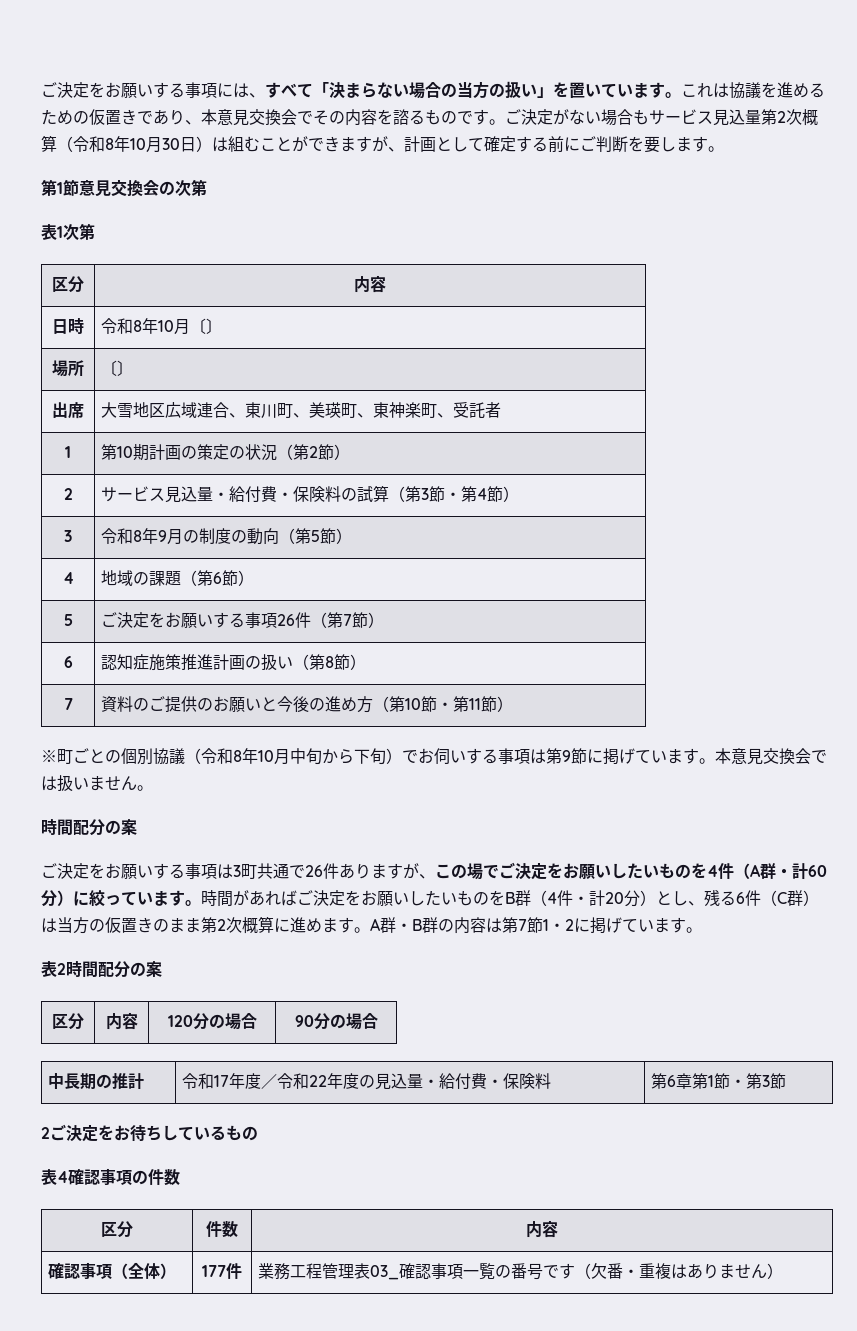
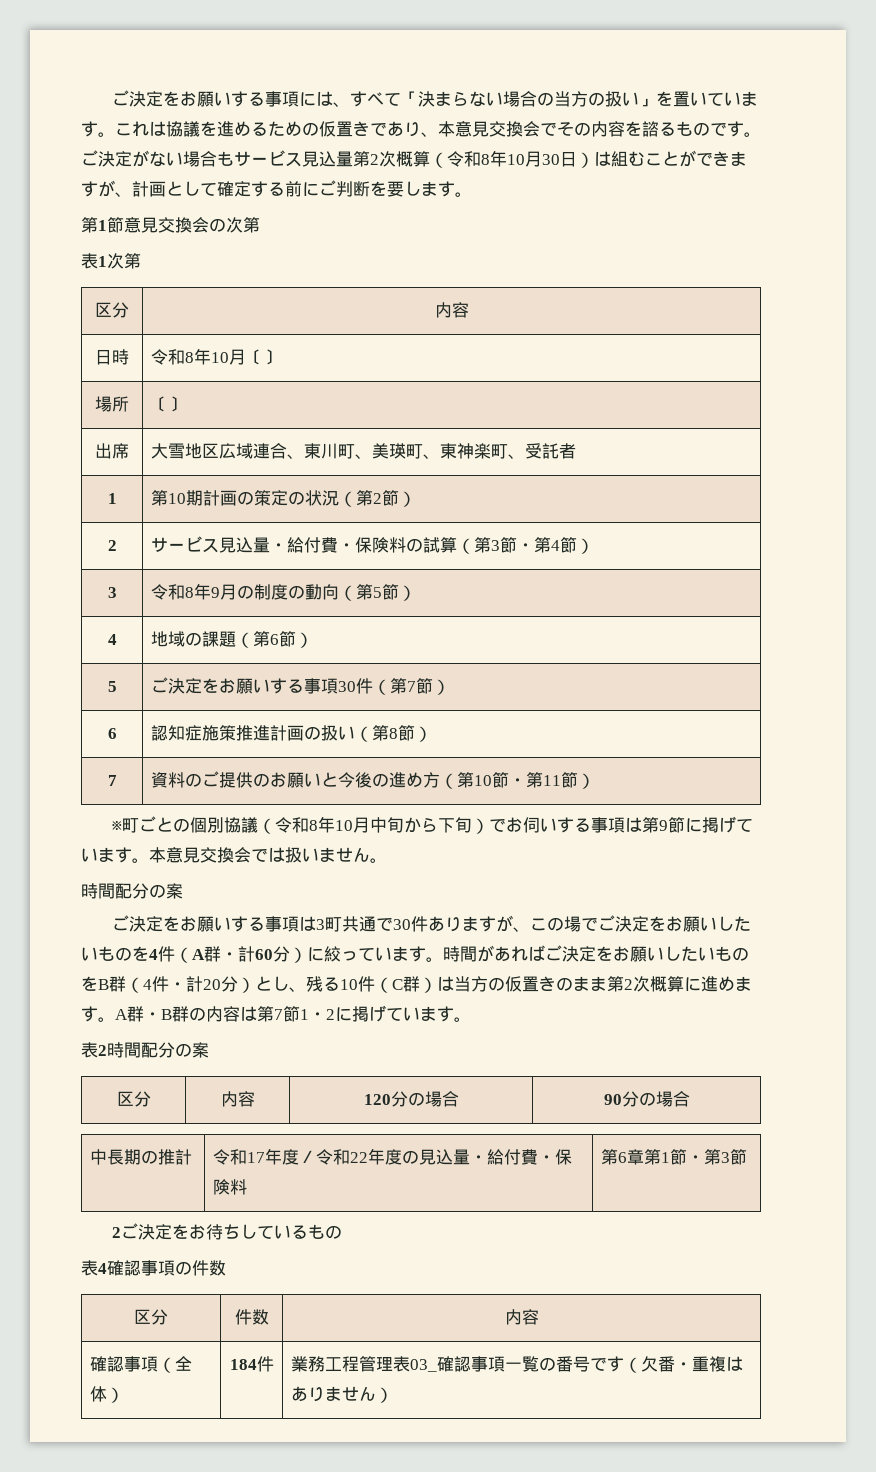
- 5 | ご決定をお願いする事項26件（第7節）
+ 5 | ご決定をお願いする事項30件（第7節）
- ご決定をお願いする事項は3町共通で26件ありますが、この場でご決定をお願いしたいものを4件（A群・計60分）に絞っています。
+ ご決定をお願いする事項は3町共通で30件ありますが、この場でご決定をお願いしたいものを4件（A群・計60分）に絞っています。
- 時間があればご決定をお願いしたいものをB群（4件・計20分）とし、残る6件（C群）は当方の仮置きのまま第2次概算に進めます。
+ 時間があればご決定をお願いしたいものをB群（4件・計20分）とし、残る10件（C群）は当方の仮置きのまま第2次概算に進めます。
- 確認事項（全体） | 177件 | 業務工程管理表03_確認事項一覧の番号です（欠番・重複はありません）
+ 確認事項（全体） | 184件 | 業務工程管理表03_確認事項一覧の番号です（欠番・重複はありません）

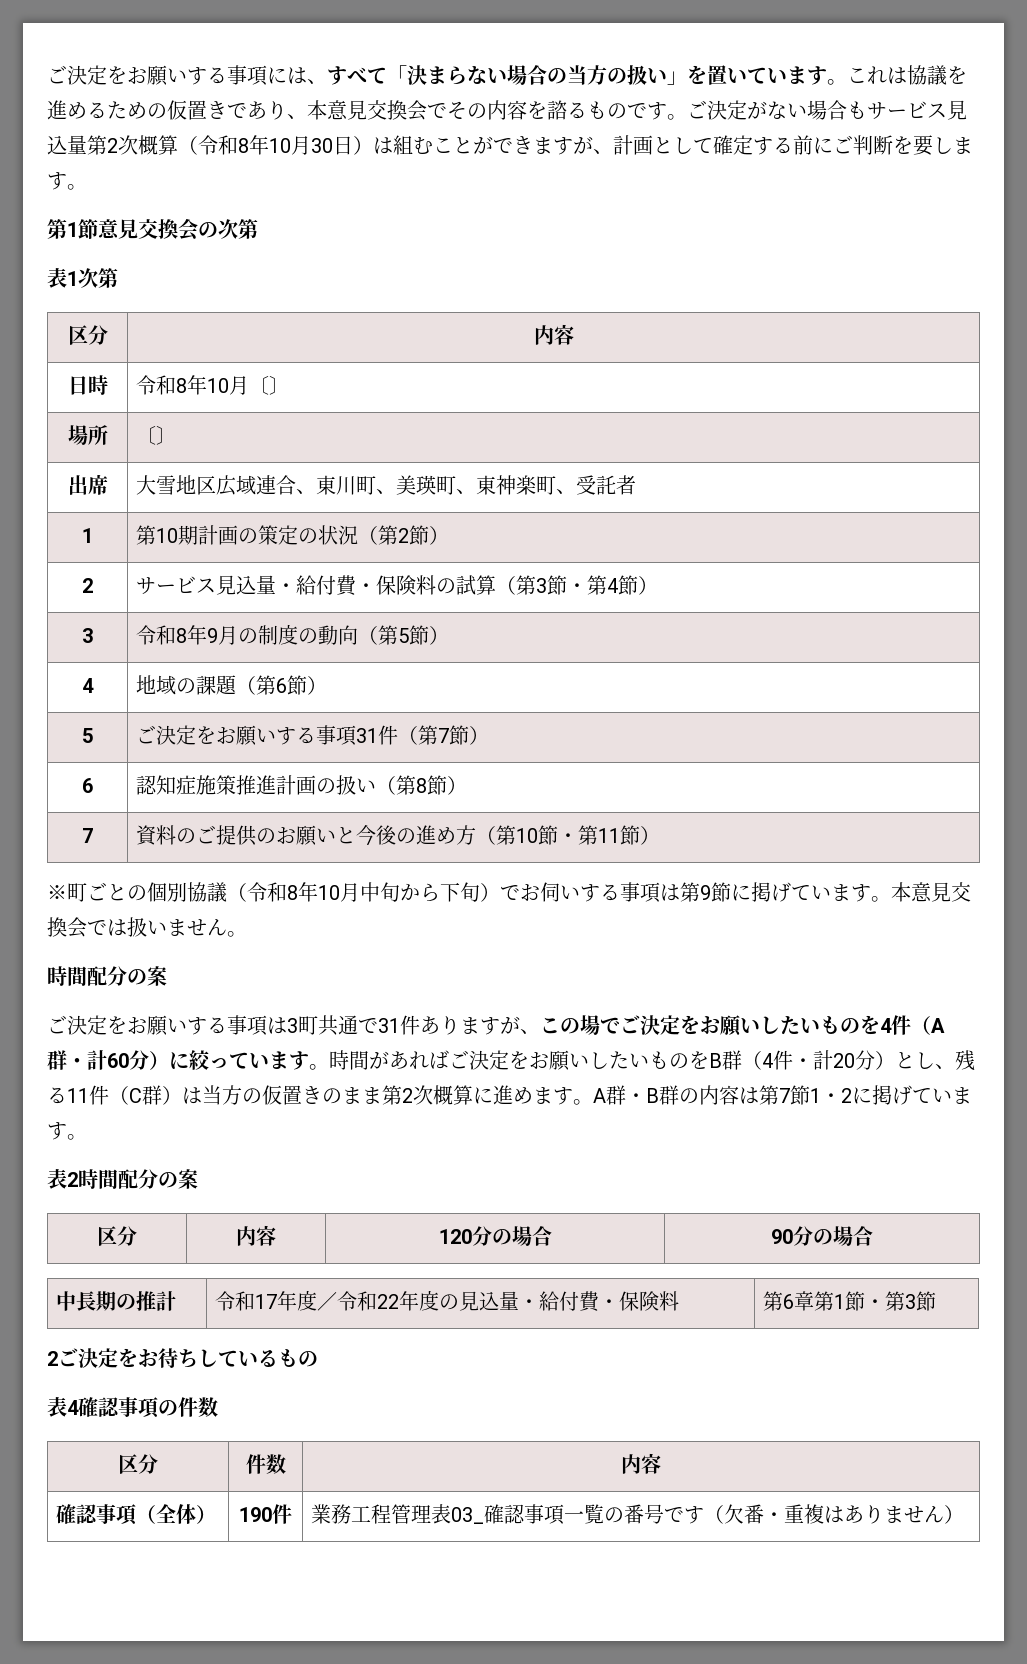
- 5 | ご決定をお願いする事項30件（第7節）
+ 5 | ご決定をお願いする事項31件（第7節）
- ご決定をお願いする事項は3町共通で30件ありますが、この場でご決定をお願いしたいものを4件（A群・計60分）に絞っています。
+ ご決定をお願いする事項は3町共通で31件ありますが、この場でご決定をお願いしたいものを4件（A群・計60分）に絞っています。
- 時間があればご決定をお願いしたいものをB群（4件・計20分）とし、残る10件（C群）は当方の仮置きのまま第2次概算に進めます。
+ 時間があればご決定をお願いしたいものをB群（4件・計20分）とし、残る11件（C群）は当方の仮置きのまま第2次概算に進めます。
- 確認事項（全体） | 184件 | 業務工程管理表03_確認事項一覧の番号です（欠番・重複はありません）
+ 確認事項（全体） | 190件 | 業務工程管理表03_確認事項一覧の番号です（欠番・重複はありません）

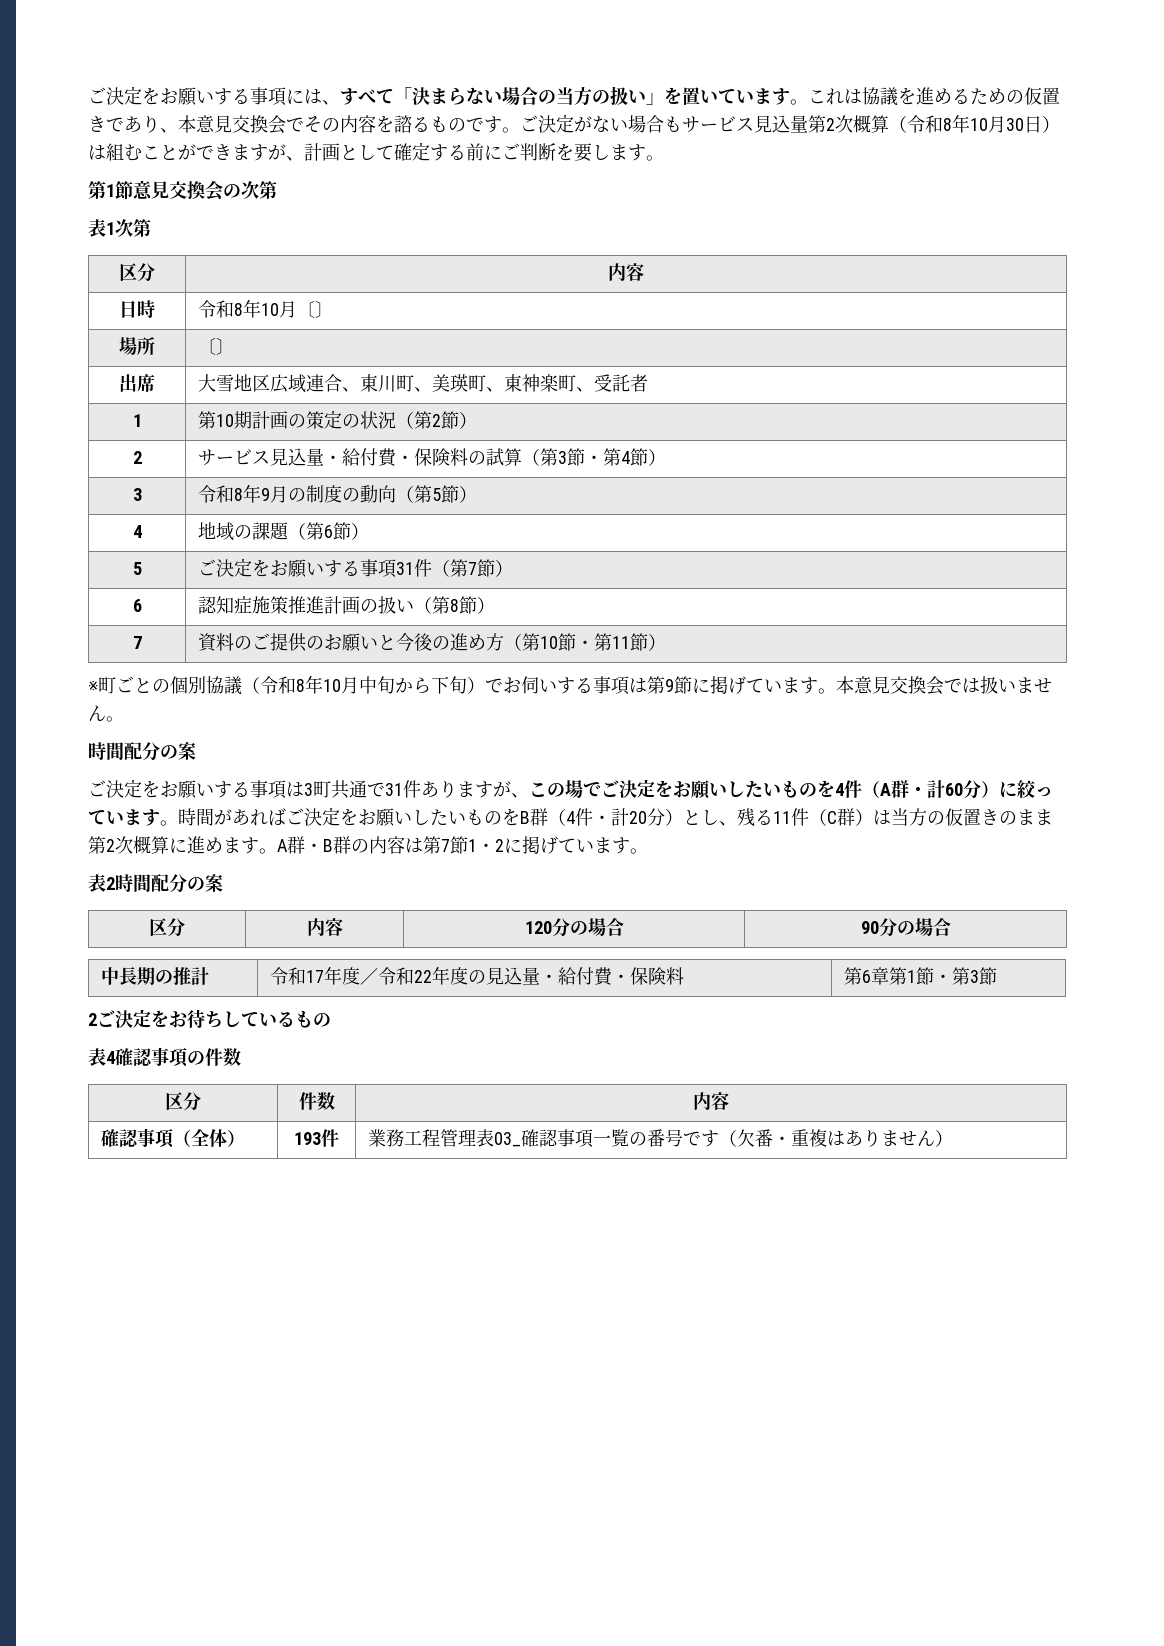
- 確認事項（全体） | 190件 | 業務工程管理表03_確認事項一覧の番号です（欠番・重複はありません）
+ 確認事項（全体） | 193件 | 業務工程管理表03_確認事項一覧の番号です（欠番・重複はありません）

